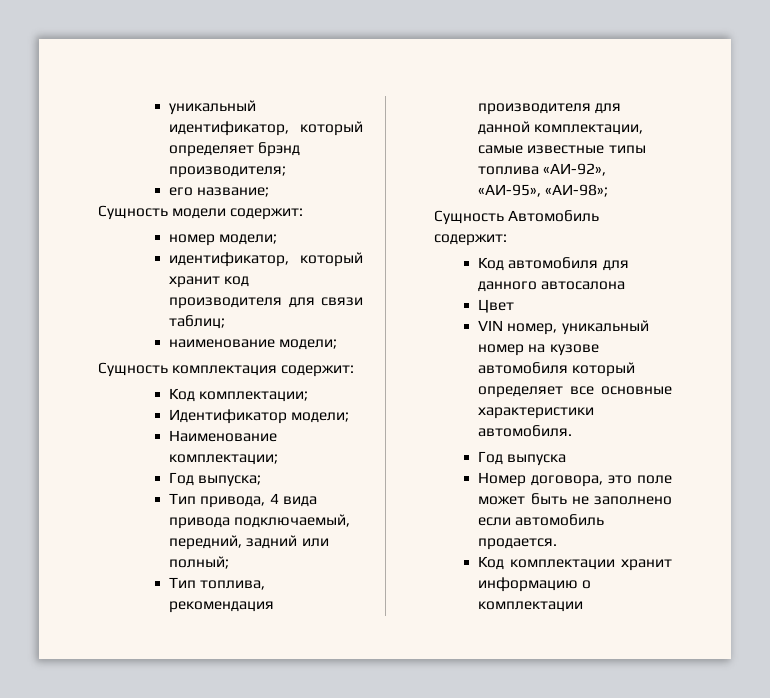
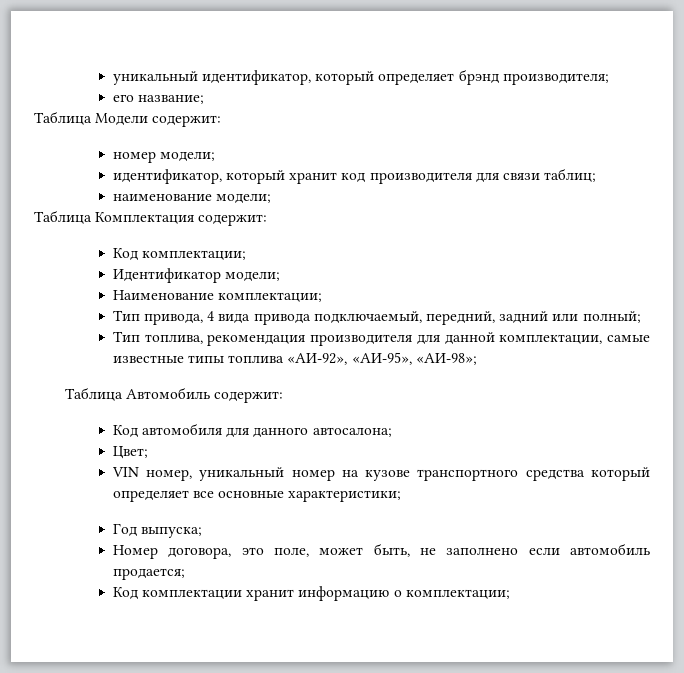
- Сущность модели содержит:
+ Таблица Модели содержит:
- Сущность комплектация содержит:
+ Таблица Комплектация содержит:
- Год выпуска;
- Сущность Автомобиль содержит:
+ Таблица Автомобиль содержит:
- Код автомобиля для данного автосалона
- Цвет
+ Код автомобиля для данного автосалона;
+ Цвет;
- VIN номер, уникальный номер на кузове автомобиля который определяет все основные характеристики автомобиля.
- Год выпуска
+ VIN номер, уникальный номер на кузове транспортного средства который определяет все основные характеристики;
+ Год выпуска;
- Номер договора, это поле может быть не заполнено если автомобиль продается.
+ Номер договора, это поле, может быть, не заполнено если автомобиль продается;
- Код комплектации хранит информацию о комплектации
+ Код комплектации хранит информацию о комплектации;

